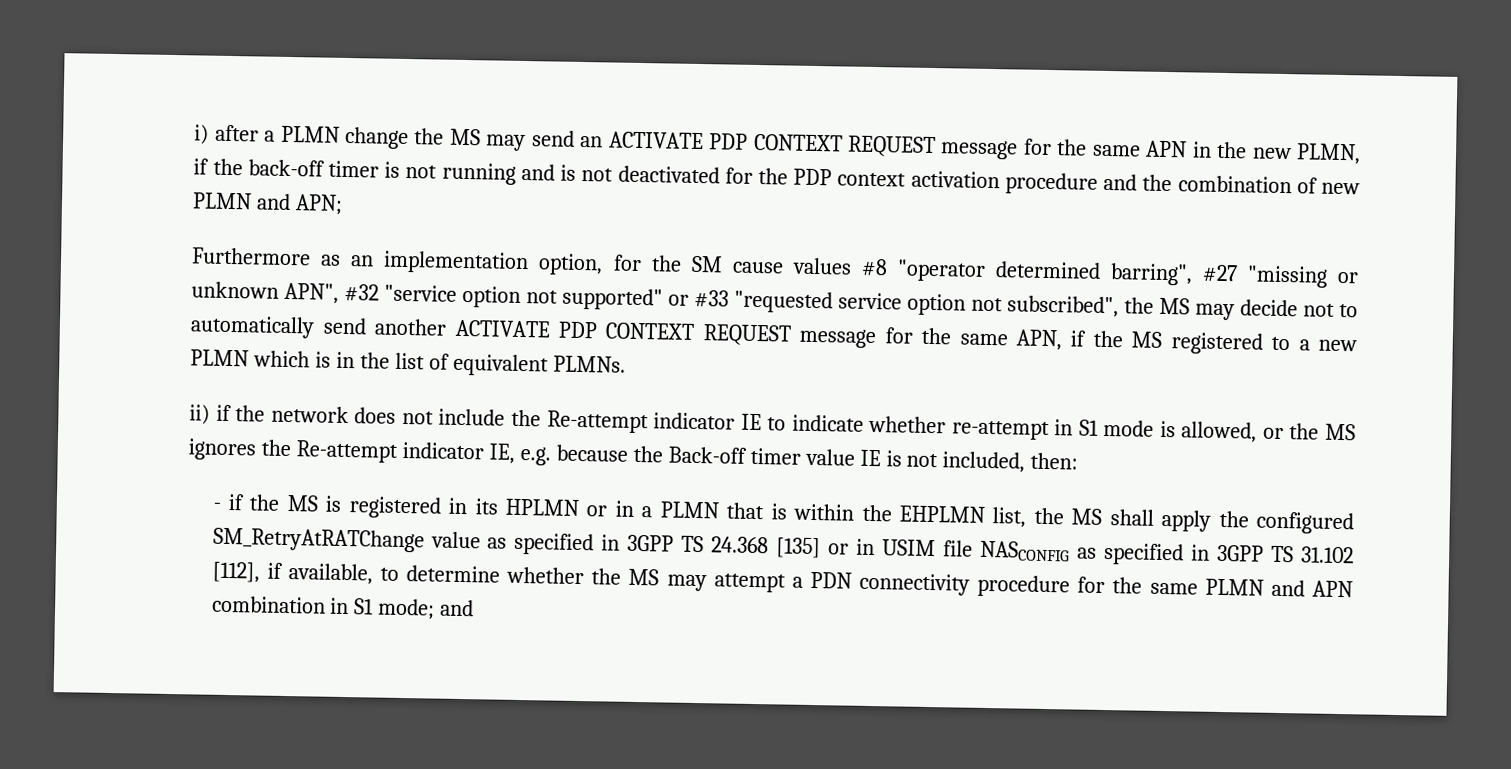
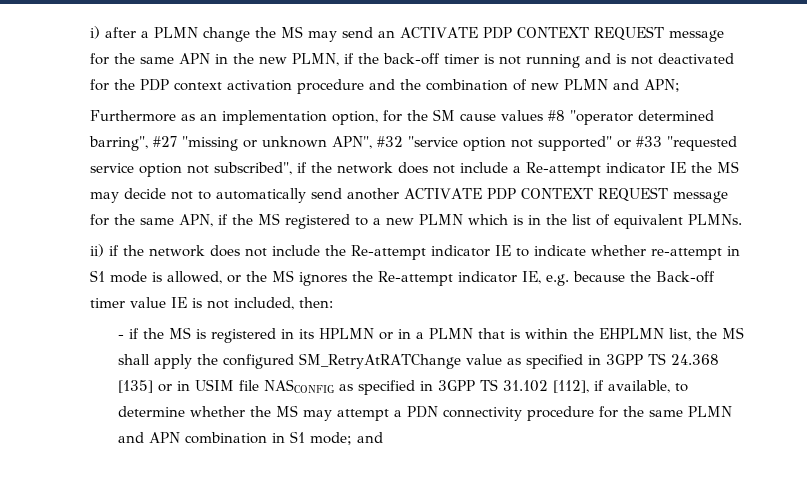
- Furthermore as an implementation option, for the SM cause values #8 "operator determined barring", #27 "missing or unknown APN", #32 "service option not supported" or #33 "requested service option not subscribed", the MS may decide not to automatically send another ACTIVATE PDP CONTEXT REQUEST message for the same APN, if the MS registered to a new PLMN which is in the list of equivalent PLMNs.
+ Furthermore as an implementation option, for the SM cause values #8 "operator determined barring", #27 "missing or unknown APN", #32 "service option not supported" or #33 "requested service option not subscribed", if the network does not include a Re-attempt indicator IE the MS may decide not to automatically send another ACTIVATE PDP CONTEXT REQUEST message for the same APN, if the MS registered to a new PLMN which is in the list of equivalent PLMNs.

